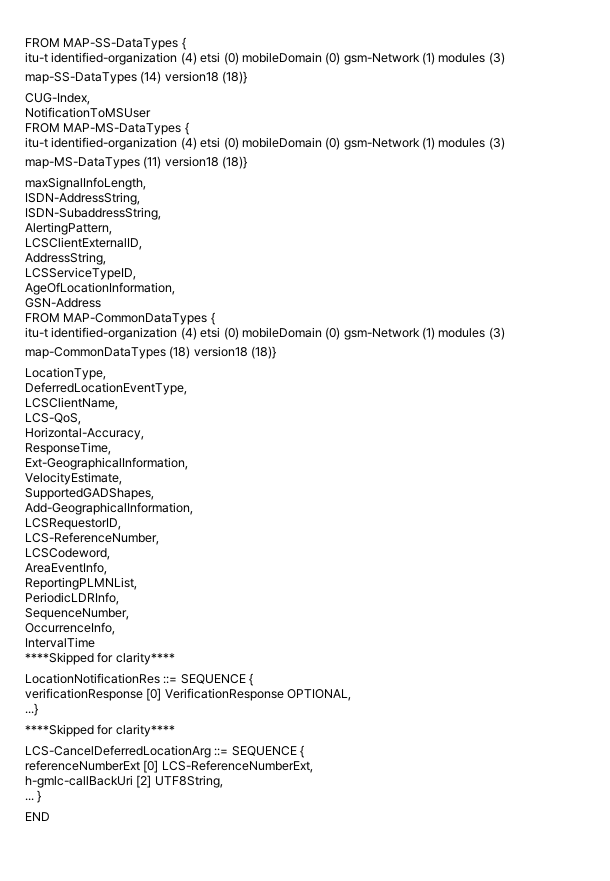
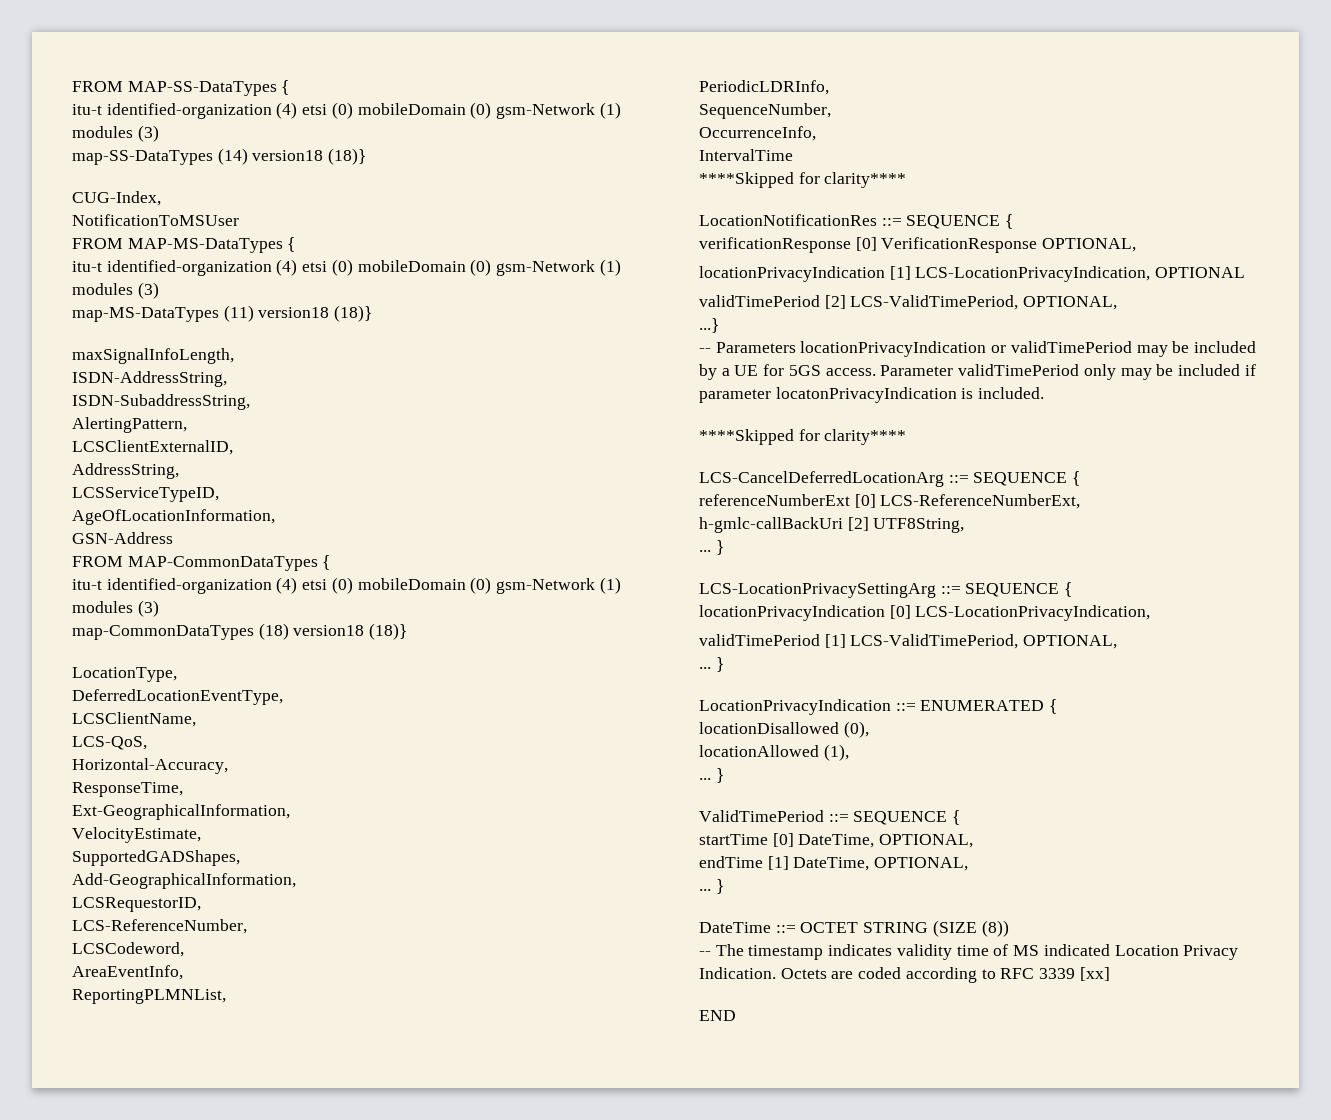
+ locationPrivacyIndication [1] LCS-LocationPrivacyIndication, OPTIONAL
+ validTimePeriod [2] LCS-ValidTimePeriod, OPTIONAL,
  ...}
+ -- Parameters locationPrivacyIndication or validTimePeriod may be included by a UE for 5GS access. Parameter validTimePeriod only may be included if parameter locatonPrivacyIndication is included.
+ LCS-LocationPrivacySettingArg ::= SEQUENCE {
+ locationPrivacyIndication [0] LCS-LocationPrivacyIndication,
+ validTimePeriod [1] LCS-ValidTimePeriod, OPTIONAL,
+ ... }
+ LocationPrivacyIndication ::= ENUMERATED {
+ locationDisallowed (0),
+ locationAllowed (1),
+ ... }
+ ValidTimePeriod ::= SEQUENCE {
+ startTime [0] DateTime, OPTIONAL,
+ endTime [1] DateTime, OPTIONAL,
+ ... }
+ DateTime ::= OCTET STRING (SIZE (8))
+ -- The timestamp indicates validity time of MS indicated Location Privacy Indication. Octets are coded according to RFC 3339 [xx]

